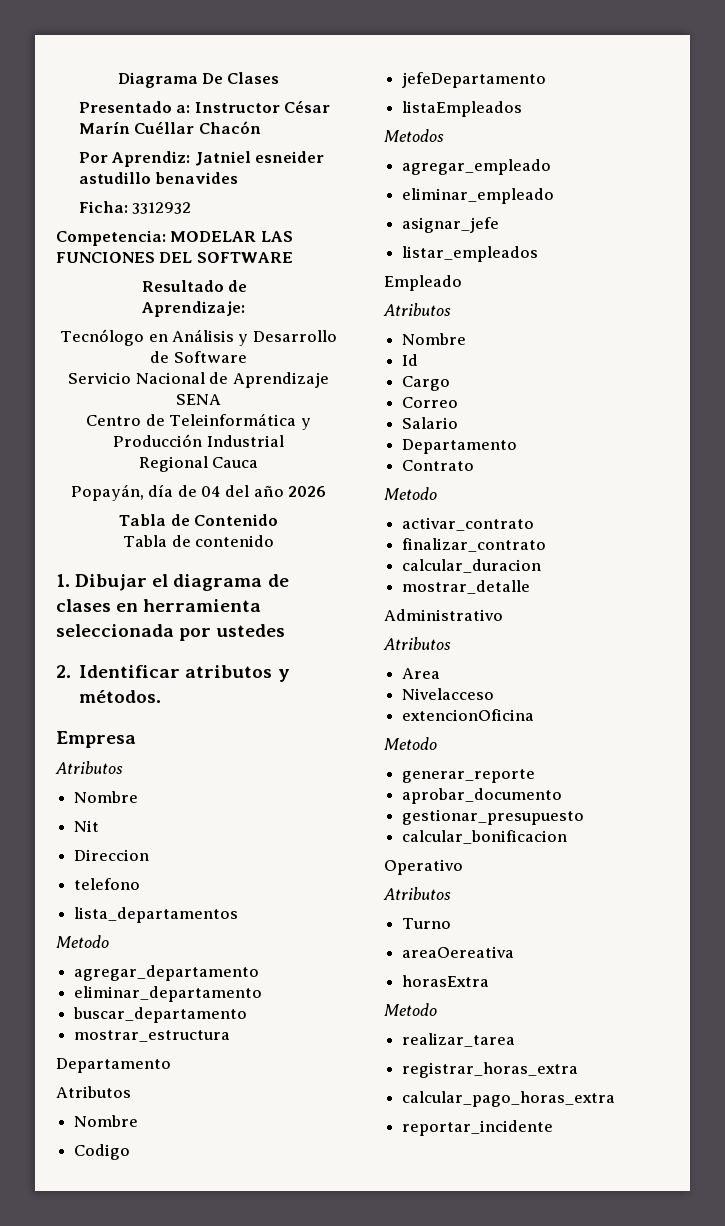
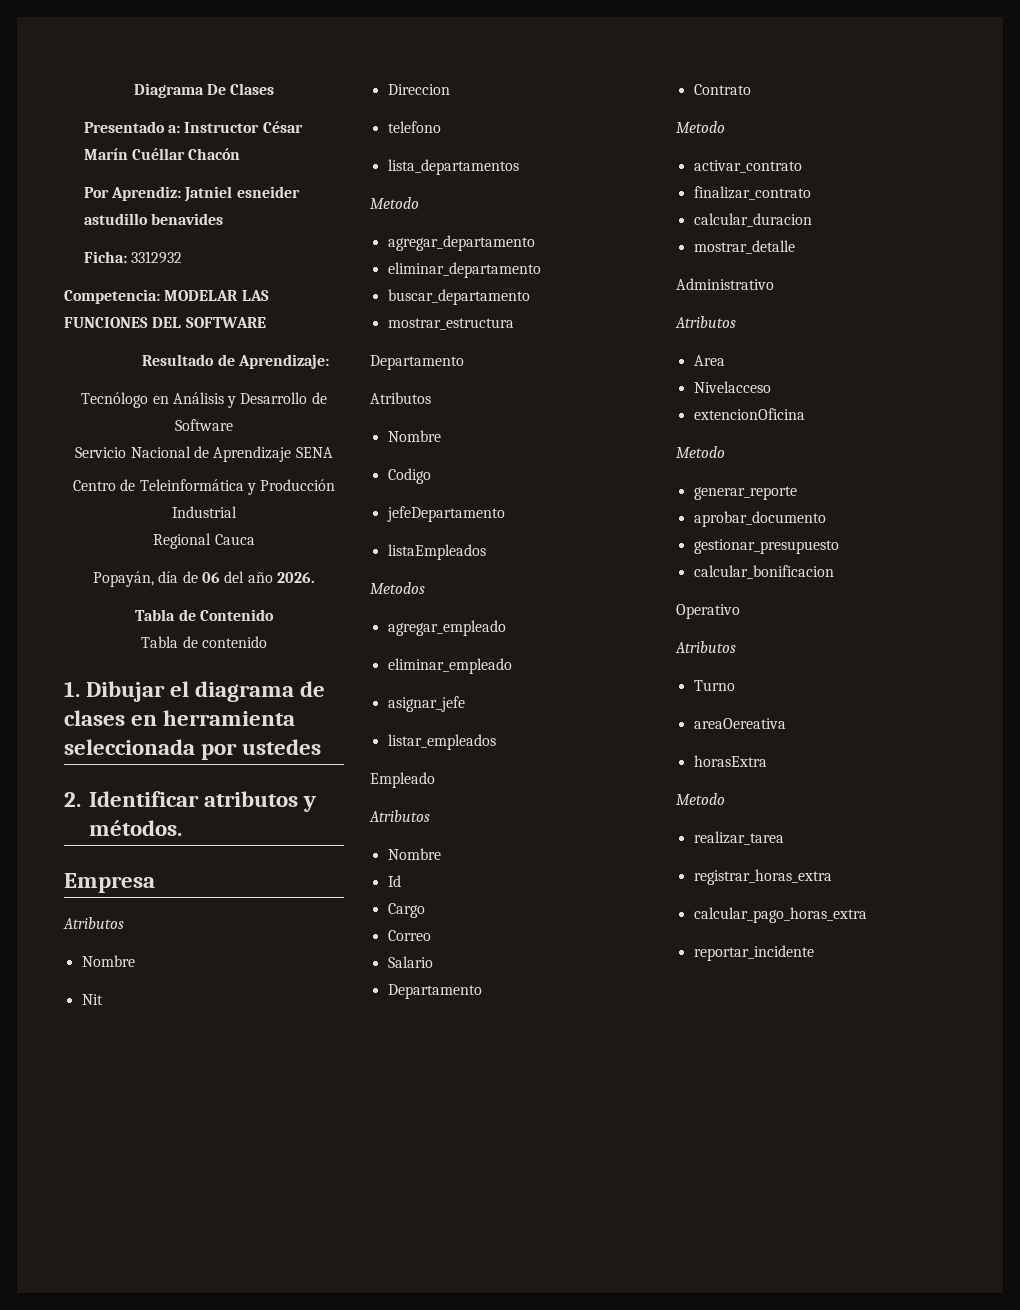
- Popayán, día de 04 del año 2026
+ Popayán, día de 06 del año 2026.

